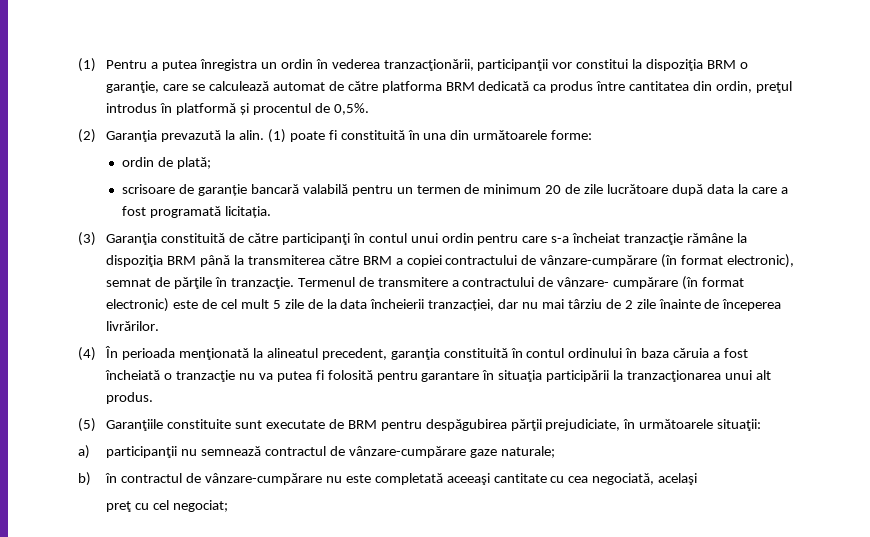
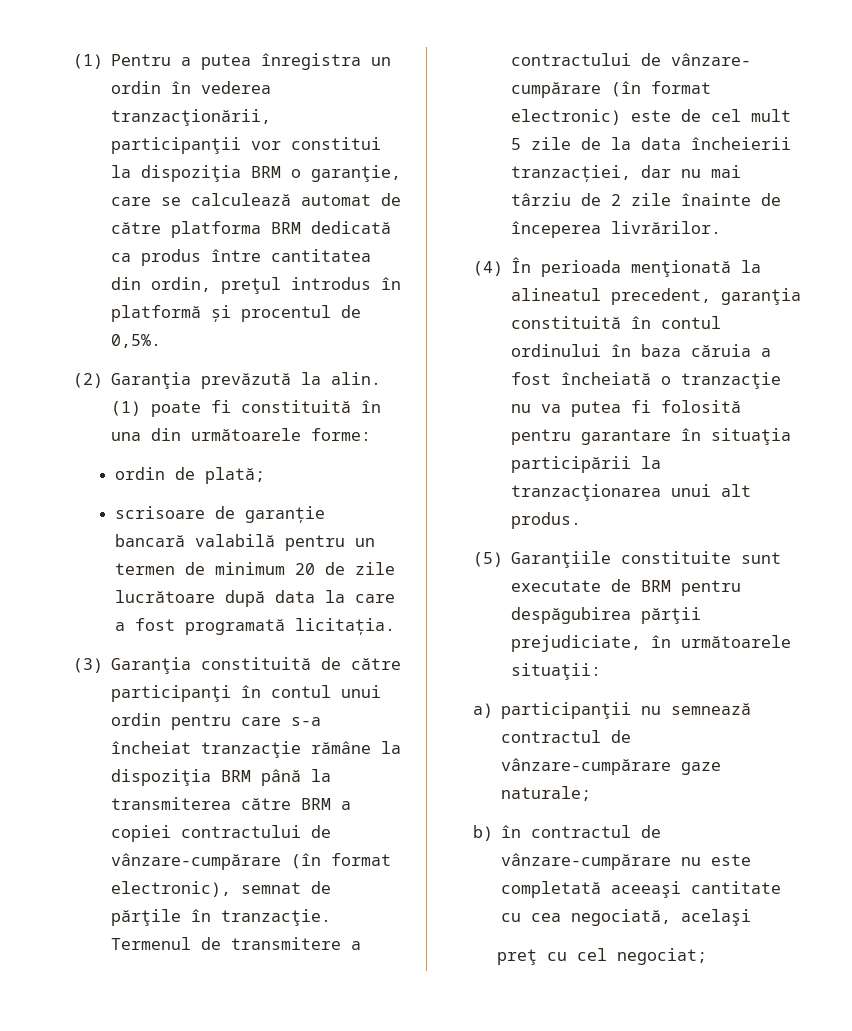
- (2) Garanţia prevazută la alin.
+ (2) Garanţia prevăzută la alin.

